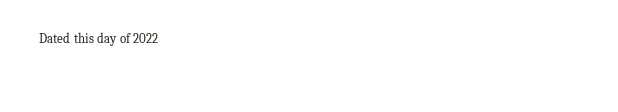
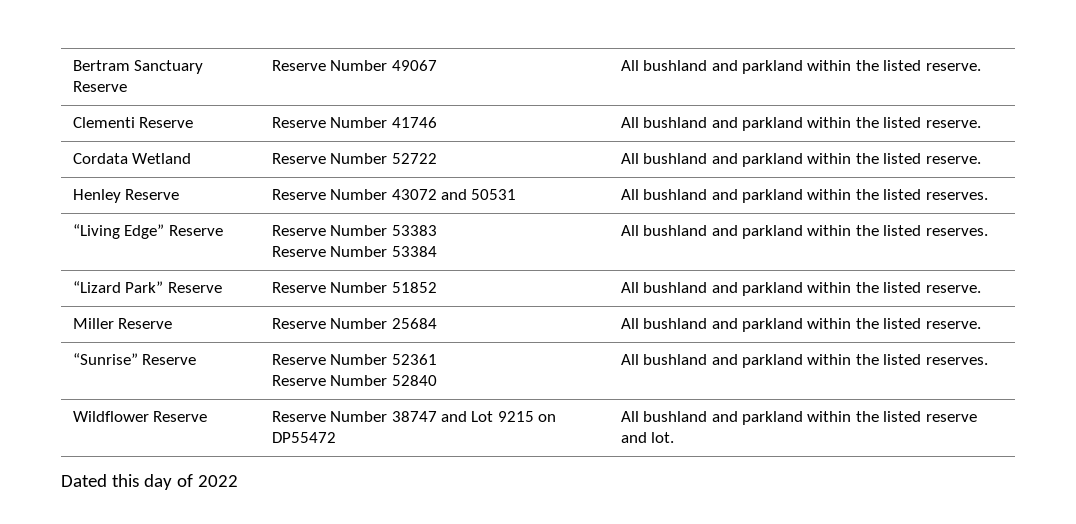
+ Bertram Sanctuary Reserve | Reserve Number 49067 | All bushland and parkland within the listed reserve.
+ Clementi Reserve | Reserve Number 41746 | All bushland and parkland within the listed reserve.
+ Cordata Wetland | Reserve Number 52722 | All bushland and parkland within the listed reserve.
+ Henley Reserve | Reserve Number 43072 and 50531 | All bushland and parkland within the listed reserves.
+ “Living Edge” Reserve | Reserve Number 53383
+ Reserve Number 53384 | All bushland and parkland within the listed reserves.
+ “Lizard Park” Reserve | Reserve Number 51852 | All bushland and parkland within the listed reserve.
+ Miller Reserve | Reserve Number 25684 | All bushland and parkland within the listed reserve.
+ “Sunrise” Reserve | Reserve Number 52361
+ Reserve Number 52840 | All bushland and parkland within the listed reserves.
+ Wildflower Reserve | Reserve Number 38747 and Lot 9215 on DP55472 | All bushland and parkland within the listed reserve and lot.

